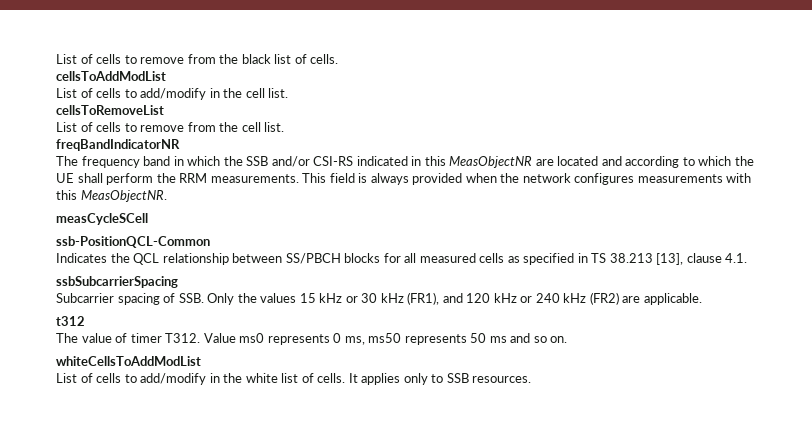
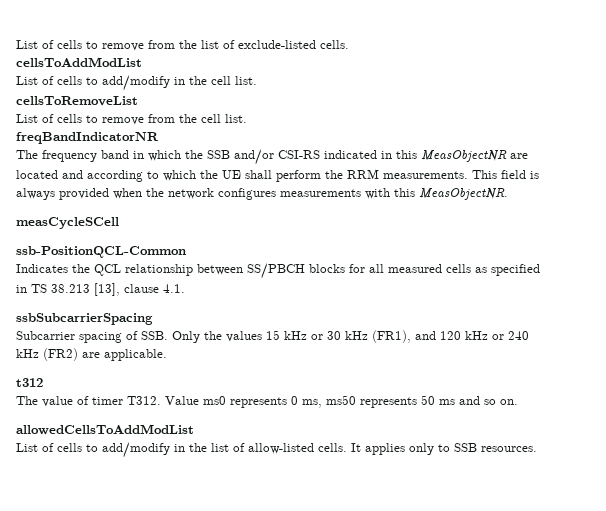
- List of cells to remove from the black list of cells.
+ List of cells to remove from the list of exclude-listed cells.
- whiteCellsToAddModList
- List of cells to add/modify in the white list of cells.
+ allowedCellsToAddModList
+ List of cells to add/modify in the list of allow-listed cells.

